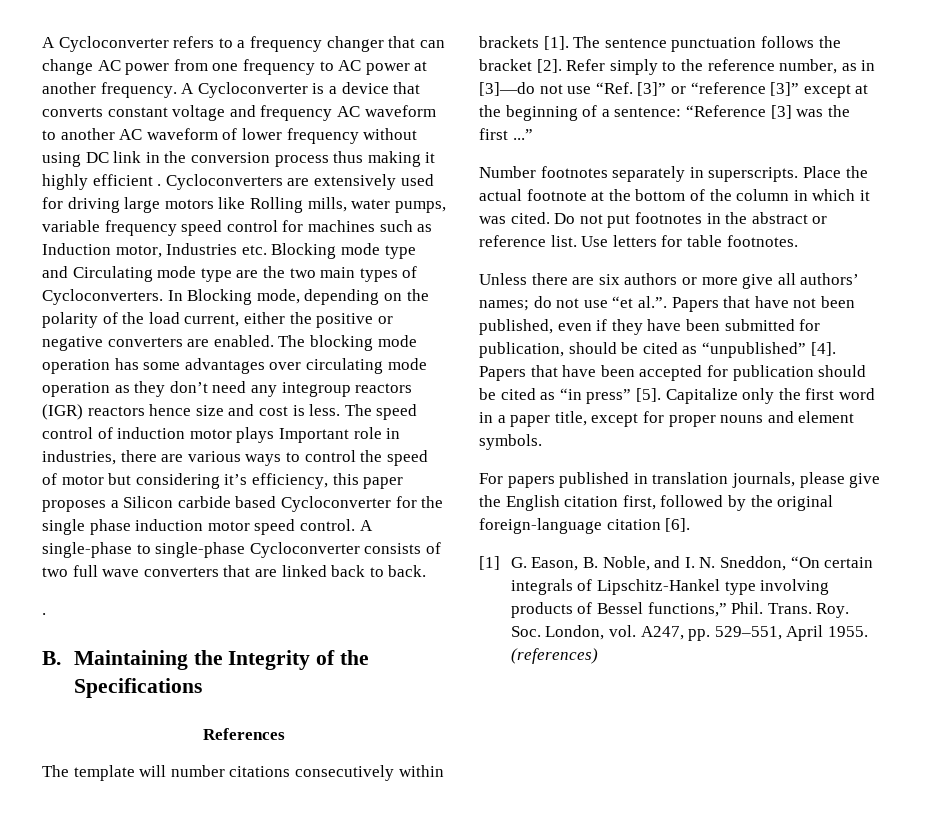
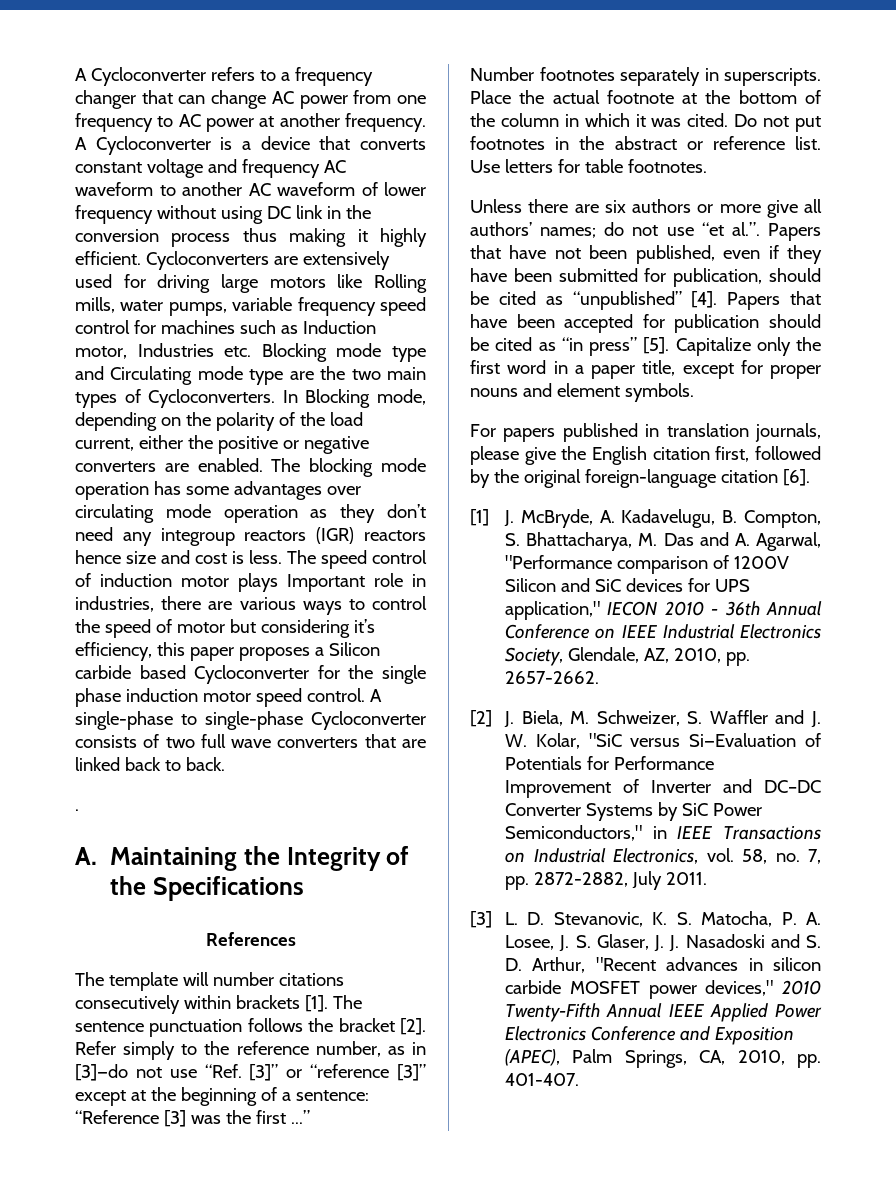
- A Cycloconverter is a device that converts constant voltage and frequency AC waveform to another AC waveform of lower frequency without using DC link in the conversion process thus making it highly efficient .
+ A Cycloconverter is a device that converts constant voltage and frequency AC waveform to another AC waveform of lower frequency without using DC link in the conversion process thus making it highly efficient.
- B. Maintaining the Integrity of the Specifications
+ A. Maintaining the Integrity of the Specifications
- [1] G. Eason, B. Noble, and I. N. Sneddon, “On certain integrals of Lipschitz-Hankel type involving products of Bessel functions,” Phil. Trans. Roy. Soc. London, vol. A247, pp. 529–551, April 1955. (references)
+ [1] J. McBryde, A. Kadavelugu, B. Compton, S. Bhattacharya, M. Das and A. Agarwal, "Performance comparison of 1200V Silicon and SiC devices for UPS application," IECON 2010 - 36th Annual Conference on IEEE Industrial Electronics Society, Glendale, AZ, 2010, pp. 2657-2662.
+ [2] J. Biela, M. Schweizer, S. Waffler and J. W. Kolar, "SiC versus Si—Evaluation of Potentials for Performance Improvement of Inverter and DC–DC Converter Systems by SiC Power Semiconductors," in IEEE Transactions on Industrial Electronics, vol. 58, no. 7, pp. 2872-2882, July 2011.
+ [3] L. D. Stevanovic, K. S. Matocha, P. A. Losee, J. S. Glaser, J. J. Nasadoski and S. D. Arthur, "Recent advances in silicon carbide MOSFET power devices," 2010 Twenty-Fifth Annual IEEE Applied Power Electronics Conference and Exposition (APEC), Palm Springs, CA, 2010, pp. 401-407.

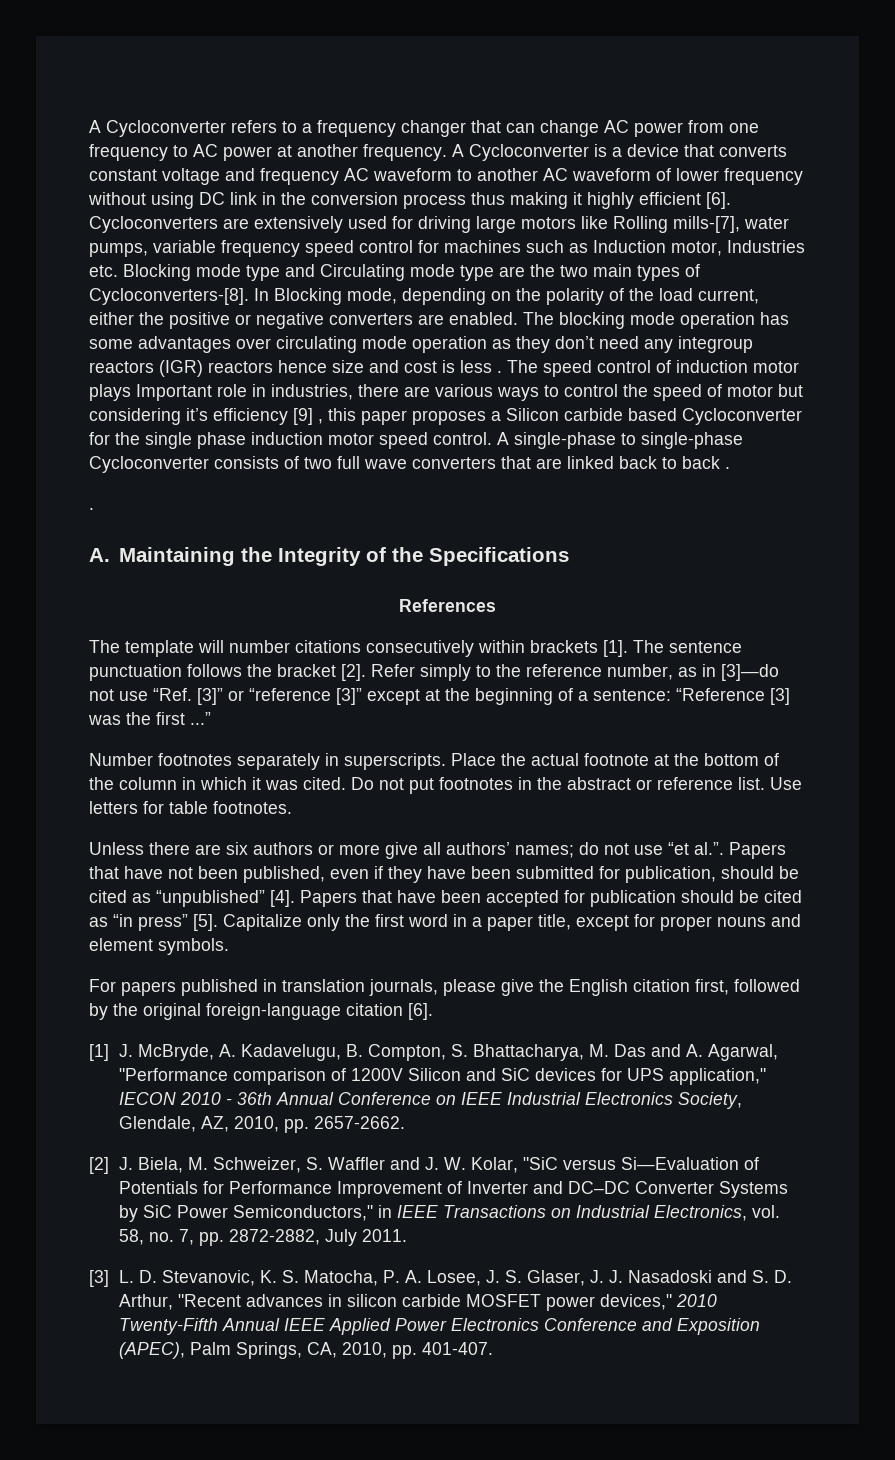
- A Cycloconverter is a device that converts constant voltage and frequency AC waveform to another AC waveform of lower frequency without using DC link in the conversion process thus making it highly efficient.
+ A Cycloconverter is a device that converts constant voltage and frequency AC waveform to another AC waveform of lower frequency without using DC link in the conversion process thus making it highly efficient [6].
- Cycloconverters are extensively used for driving large motors like Rolling mills, water pumps, variable frequency speed control for machines such as Induction motor, Industries etc. Blocking mode type and Circulating mode type are the two main types of Cycloconverters.
+ Cycloconverters are extensively used for driving large motors like Rolling mills-[7], water pumps, variable frequency speed control for machines such as Induction motor, Industries etc. Blocking mode type and Circulating mode type are the two main types of Cycloconverters-[8].
- The blocking mode operation has some advantages over circulating mode operation as they don’t need any integroup reactors (IGR) reactors hence size and cost is less.
+ The blocking mode operation has some advantages over circulating mode operation as they don’t need any integroup reactors (IGR) reactors hence size and cost is less .
- The speed control of induction motor plays Important role in industries, there are various ways to control the speed of motor but considering it’s efficiency, this paper proposes a Silicon carbide based Cycloconverter for the single phase induction motor speed control.
+ The speed control of induction motor plays Important role in industries, there are various ways to control the speed of motor but considering it’s efficiency [9] , this paper proposes a Silicon carbide based Cycloconverter for the single phase induction motor speed control.
- A single-phase to single-phase Cycloconverter consists of two full wave converters that are linked back to back.
+ A single-phase to single-phase Cycloconverter consists of two full wave converters that are linked back to back .

